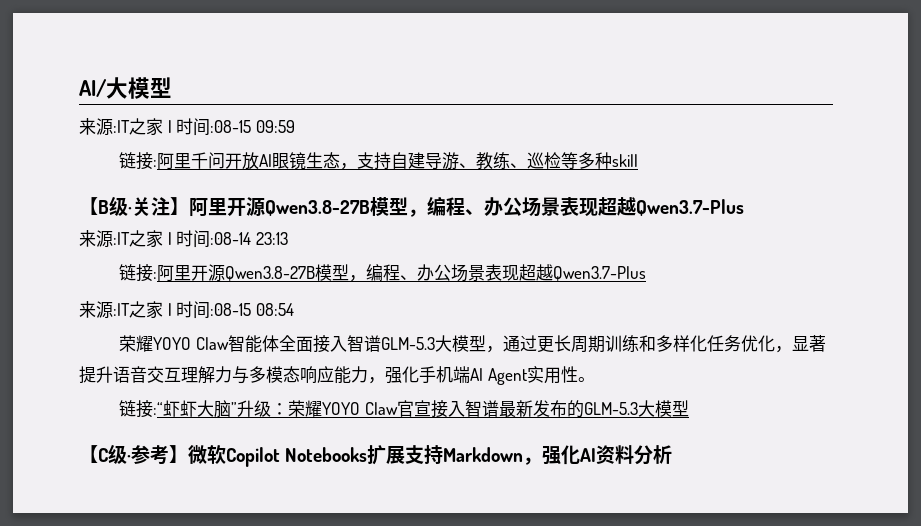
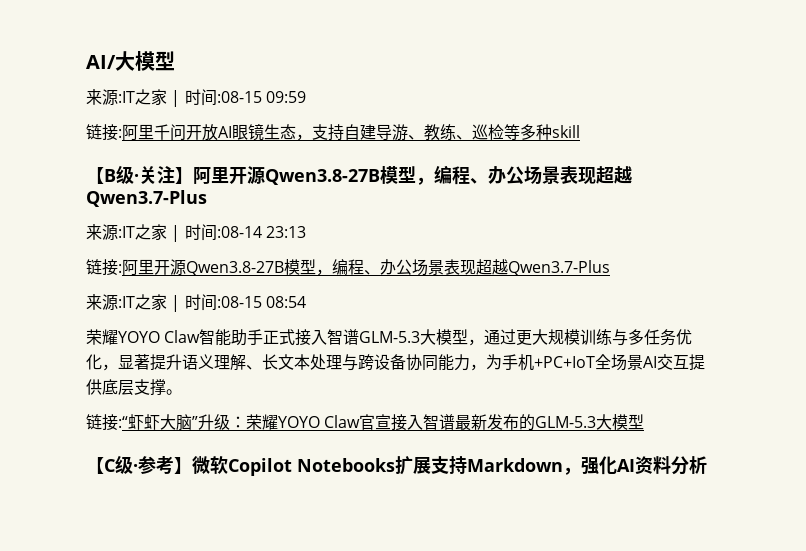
- 荣耀YOYO Claw智能体全面接入智谱GLM-5.3大模型，通过更长周期训练和多样化任务优化，显著提升语音交互理解力与多模态响应能力，强化手机端AI Agent实用性。
+ 荣耀YOYO Claw智能助手正式接入智谱GLM-5.3大模型，通过更大规模训练与多任务优化，显著提升语义理解、长文本处理与跨设备协同能力，为手机+PC+IoT全场景AI交互提供底层支撑。

